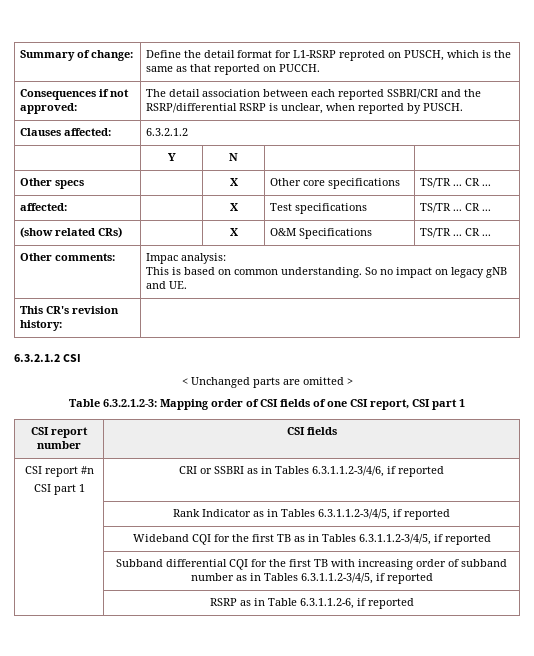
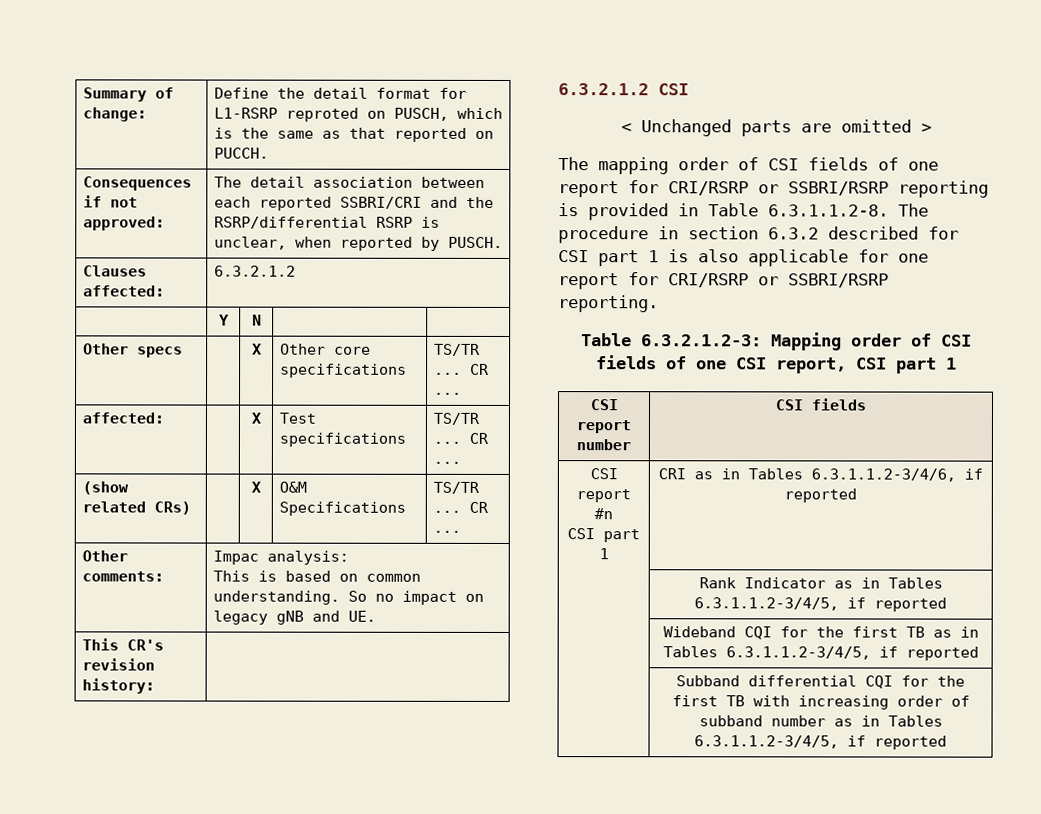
+ The mapping order of CSI fields of one report for CRI/RSRP or SSBRI/RSRP reporting is provided in Table 6.3.1.1.2-8. The procedure in section 6.3.2 described for CSI part 1 is also applicable for one report for CRI/RSRP or SSBRI/RSRP reporting.
  CSI report #n
- CSI part 1 | CRI or SSBRI as in Tables 6.3.1.1.2-3/4/6, if reported
+ CSI part 1 | CRI as in Tables 6.3.1.1.2-3/4/6, if reported
- | RSRP as in Table 6.3.1.1.2-6, if reported

